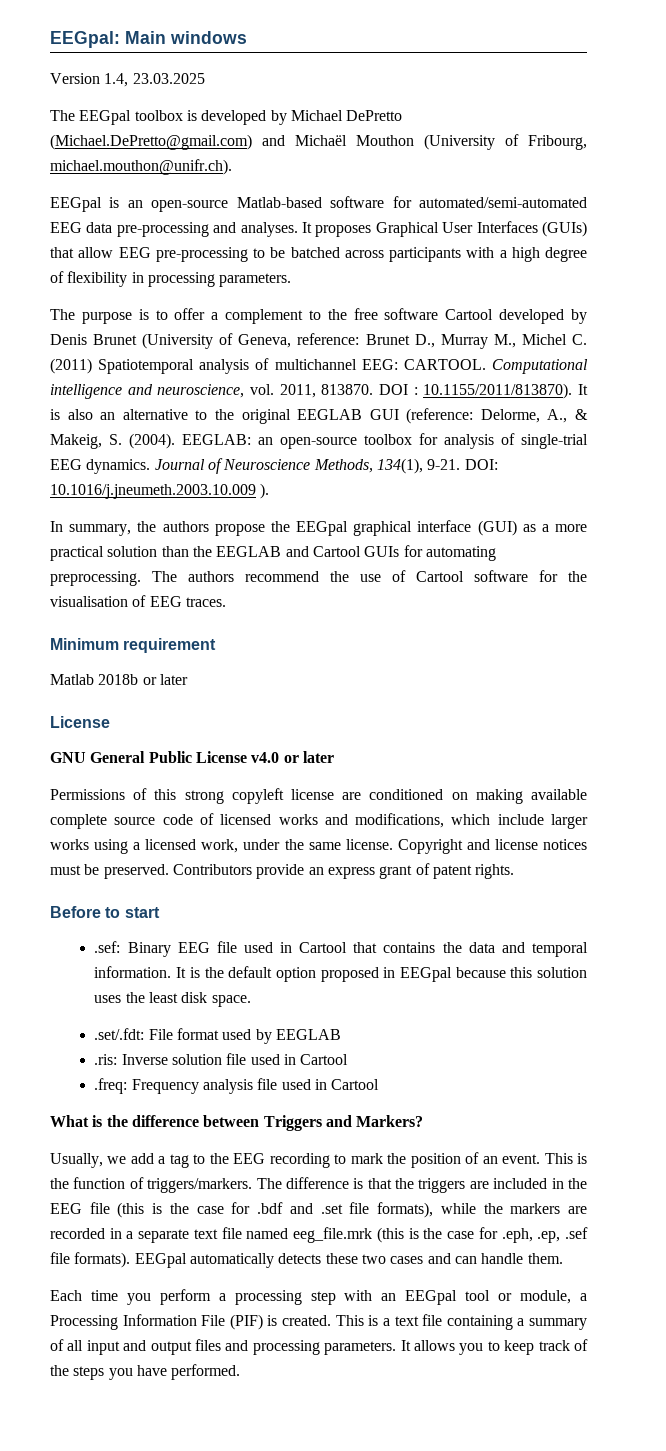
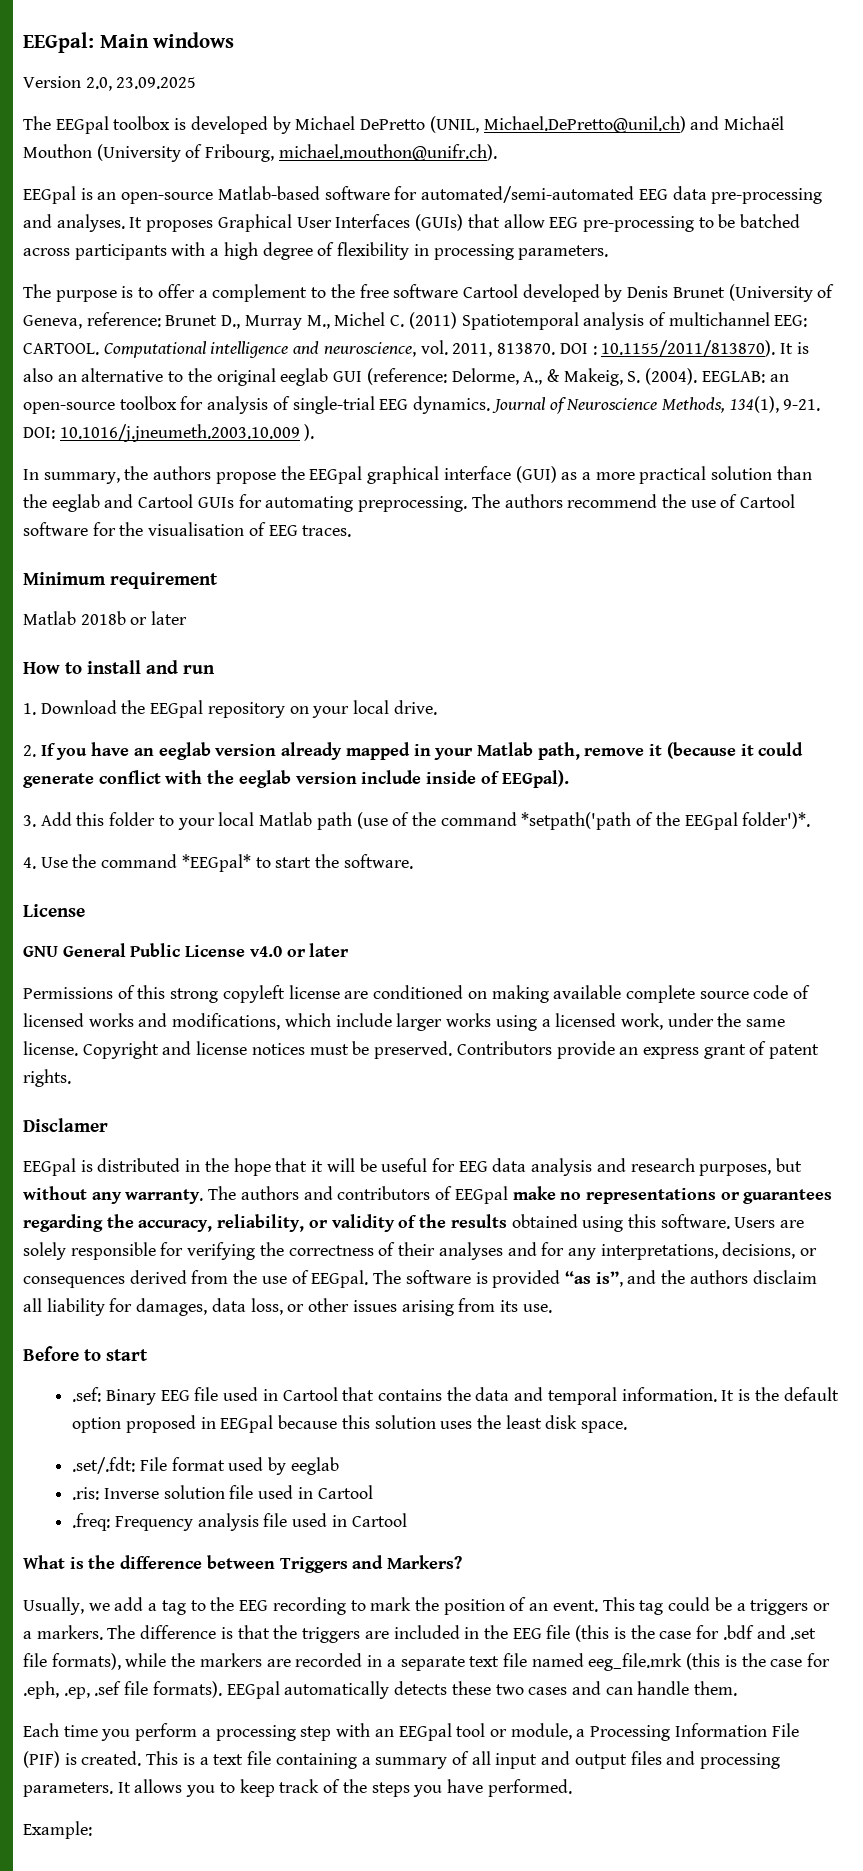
- Version 1.4, 23.03.2025
+ Version 2.0, 23.09.2025
- The EEGpal toolbox is developed by Michael DePretto (Michael.DePretto@gmail.com) and Michaël Mouthon (University of Fribourg, michael.mouthon@unifr.ch).
+ The EEGpal toolbox is developed by Michael DePretto (UNIL, Michael.DePretto@unil.ch) and Michaël Mouthon (University of Fribourg, michael.mouthon@unifr.ch).
- DOI : 10.1155/2011/813870). It is also an alternative to the original EEGLAB GUI (reference: Delorme, A., & Makeig, S. (2004).
+ DOI : 10.1155/2011/813870). It is also an alternative to the original eeglab GUI (reference: Delorme, A., & Makeig, S. (2004).
- In summary, the authors propose the EEGpal graphical interface (GUI) as a more practical solution than the EEGLAB and Cartool GUIs for automating preprocessing.
+ In summary, the authors propose the EEGpal graphical interface (GUI) as a more practical solution than the eeglab and Cartool GUIs for automating preprocessing.
+ How to install and run
+ 1. Download the EEGpal repository on your local drive.
+ 2. If you have an eeglab version already mapped in your Matlab path, remove it (because it could generate conflict with the eeglab version include inside of EEGpal).
+ 3. Add this folder to your local Matlab path (use of the command *setpath('path of the EEGpal folder')*.
+ 4. Use the command *EEGpal* to start the software.
+ Disclamer
+ EEGpal is distributed in the hope that it will be useful for EEG data analysis and research purposes, but without any warranty. The authors and contributors of EEGpal make no representations or guarantees regarding the accuracy, reliability, or validity of the results obtained using this software. Users are solely responsible for verifying the correctness of their analyses and for any interpretations, decisions, or consequences derived from the use of EEGpal. The software is provided “as is”, and the authors disclaim all liability for damages, data loss, or other issues arising from its use.
- .set/.fdt: File format used by EEGLAB
+ .set/.fdt: File format used by eeglab
- This is the function of triggers/markers.
+ This tag could be a triggers or a markers.
+ Example:

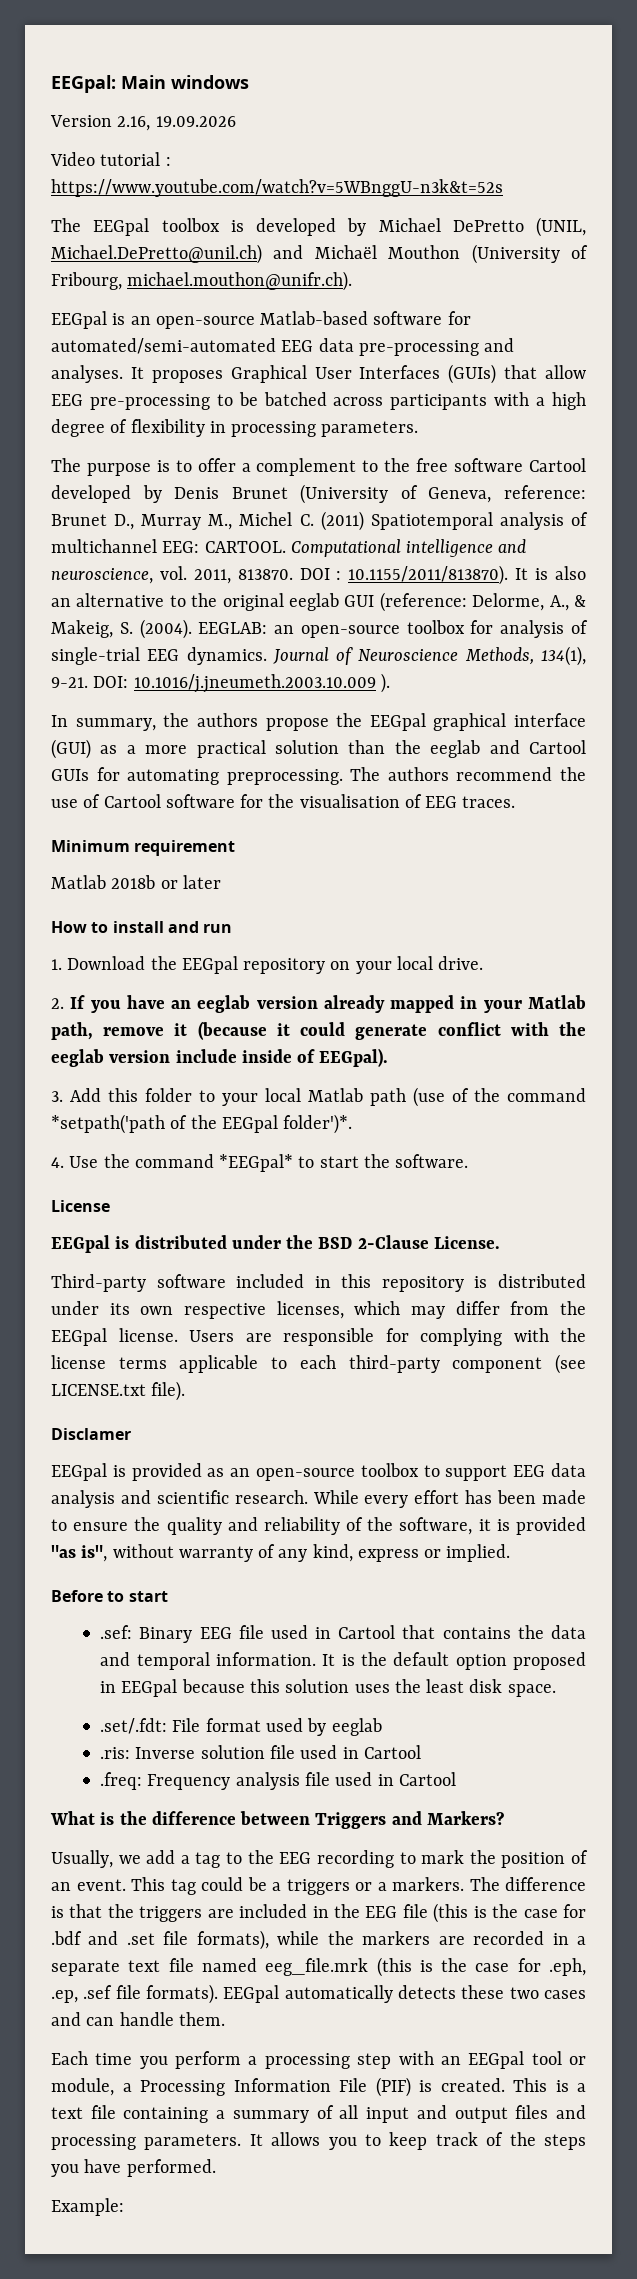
- Version 2.0, 23.09.2025
+ Version 2.16, 19.09.2026
+ Video tutorial : https://www.youtube.com/watch?v=5WBnggU-n3k&t=52s
- GNU General Public License v4.0 or later
- Permissions of this strong copyleft license are conditioned on making available complete source code of licensed works and modifications, which include larger works using a licensed work, under the same license. Copyright and license notices must be preserved. Contributors provide an express grant of patent rights.
+ EEGpal is distributed under the BSD 2-Clause License.
+ Third-party software included in this repository is distributed under its own respective licenses, which may differ from the EEGpal license. Users are responsible for complying with the license terms applicable to each third-party component (see LICENSE.txt file).
  Disclamer
- EEGpal is distributed in the hope that it will be useful for EEG data analysis and research purposes, but without any warranty. The authors and contributors of EEGpal make no representations or guarantees regarding the accuracy, reliability, or validity of the results obtained using this software. Users are solely responsible for verifying the correctness of their analyses and for any interpretations, decisions, or consequences derived from the use of EEGpal. The software is provided “as is”, and the authors disclaim all liability for damages, data loss, or other issues arising from its use.
+ EEGpal is provided as an open-source toolbox to support EEG data analysis and scientific research. While every effort has been made to ensure the quality and reliability of the software, it is provided "as is", without warranty of any kind, express or implied.

